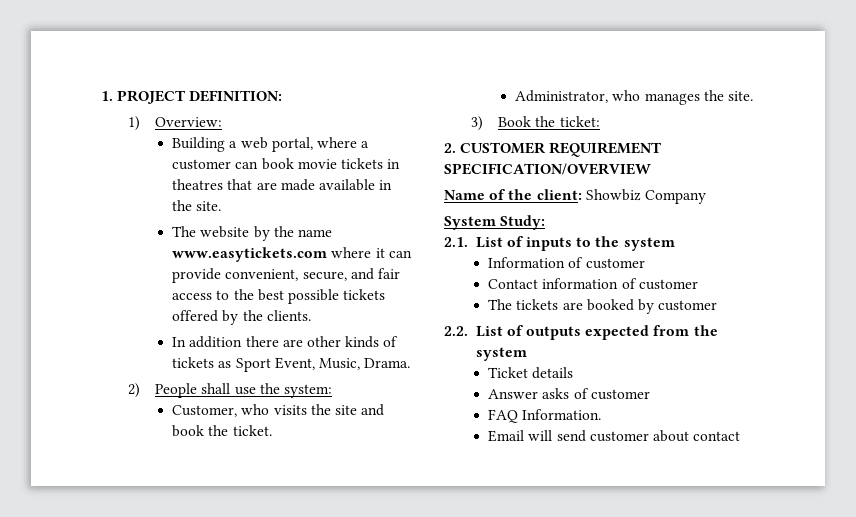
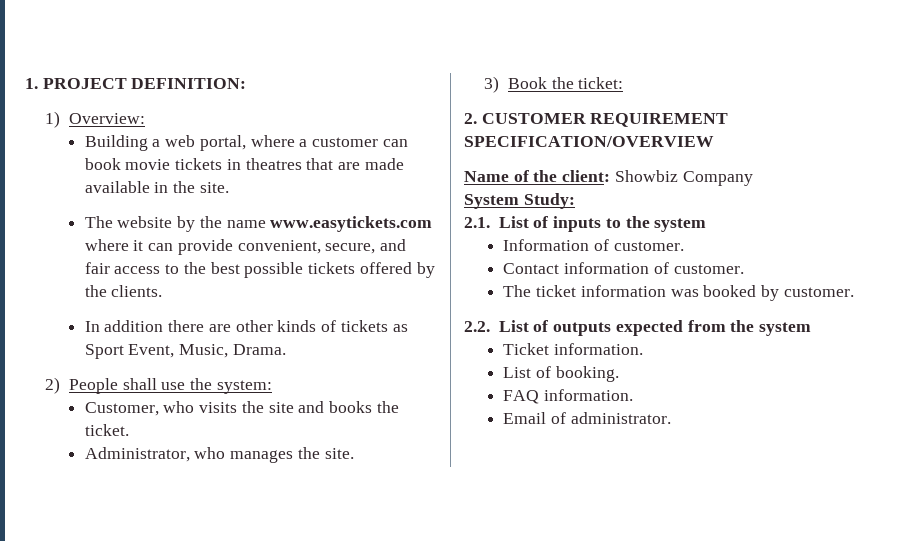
- Customer, who visits the site and book the ticket.
+ Customer, who visits the site and books the ticket.
- Information of customer
+ Information of customer.
- Contact information of customer
- The tickets are booked by customer
+ Contact information of customer.
+ The ticket information was booked by customer.
- Ticket details
- Answer asks of customer
+ Ticket information.
+ List of booking.
- FAQ Information.
+ FAQ information.
- Email will send customer about contact
+ Email of administrator.

